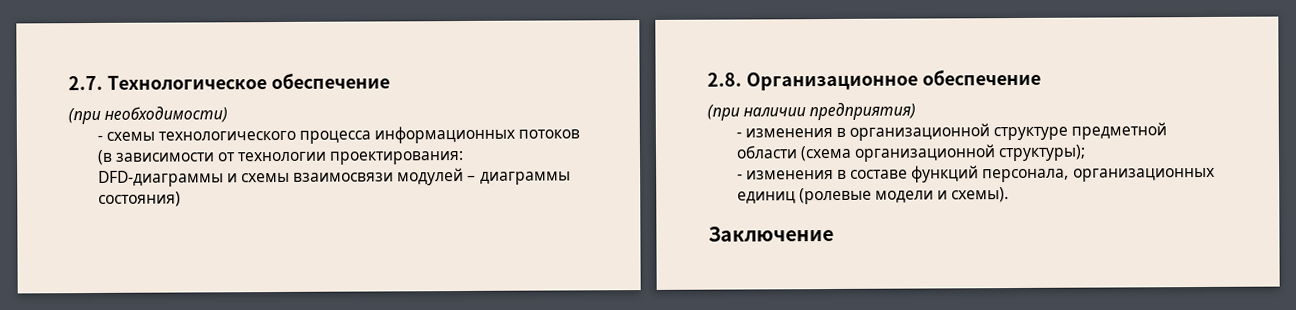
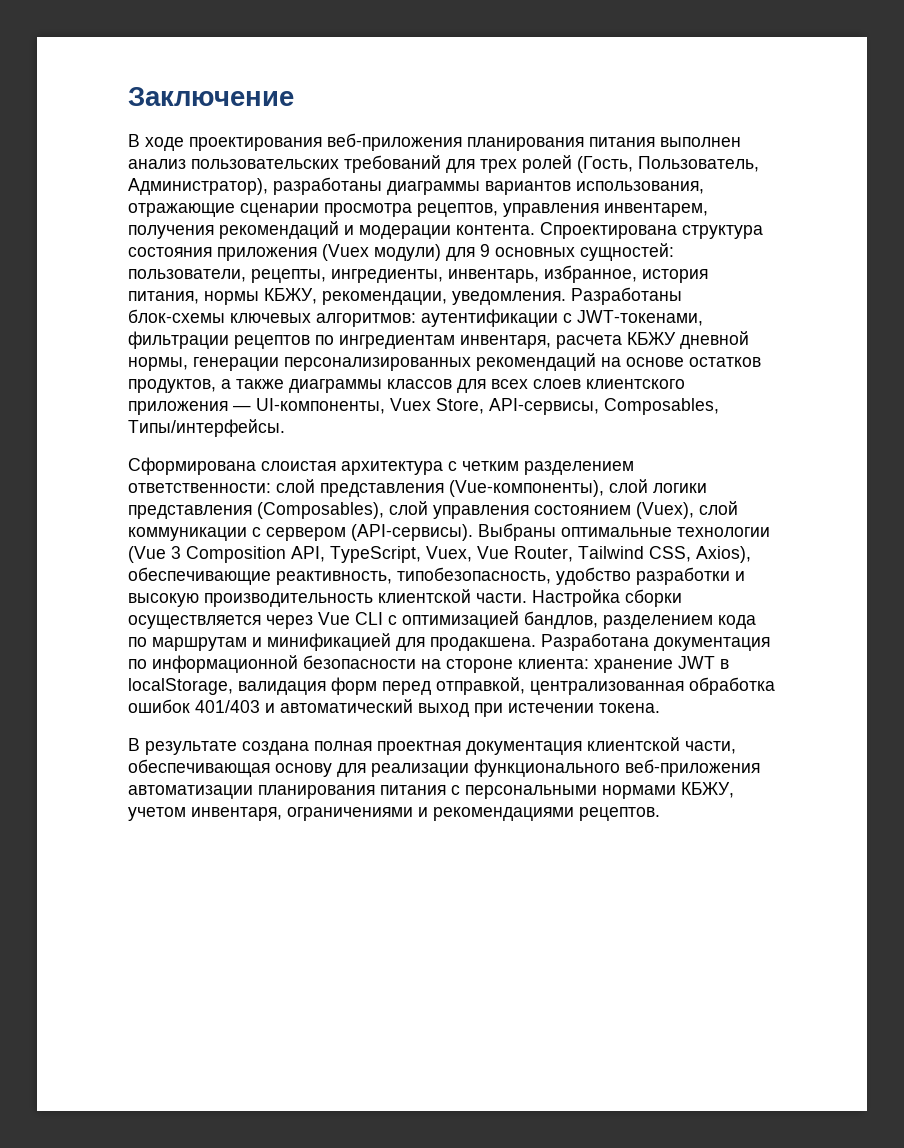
- 2.7. Технологическое обеспечение
- (при необходимости)
- - схемы технологического процесса информационных потоков (в зависимости от технологии проектирования: DFD-диаграммы и схемы взаимосвязи модулей – диаграммы состояния)
- 2.8. Организационное обеспечение
- (при наличии предприятия)
- - изменения в организационной структуре предметной области (схема организационной структуры);
- - изменения в составе функций персонала, организационных единиц (ролевые модели и схемы).
  Заключение
+ В ходе проектирования веб-приложения планирования питания выполнен анализ пользовательских требований для трех ролей (Гость, Пользователь, Администратор), разработаны диаграммы вариантов использования, отражающие сценарии просмотра рецептов, управления инвентарем, получения рекомендаций и модерации контента. Спроектирована структура состояния приложения (Vuex модули) для 9 основных сущностей: пользователи, рецепты, ингредиенты, инвентарь, избранное, история питания, нормы КБЖУ, рекомендации, уведомления. Разработаны блок-схемы ключевых алгоритмов: аутентификации с JWT-токенами, фильтрации рецептов по ингредиентам инвентаря, расчета КБЖУ дневной нормы, генерации персонализированных рекомендаций на основе остатков продуктов, а также диаграммы классов для всех слоев клиентского приложения — UI-компоненты, Vuex Store, API-сервисы, Composables, Типы/интерфейсы.
+ Сформирована слоистая архитектура с четким разделением ответственности: слой представления (Vue-компоненты), слой логики представления (Composables), слой управления состоянием (Vuex), слой коммуникации с сервером (API-сервисы). Выбраны оптимальные технологии (Vue 3 Composition API, TypeScript, Vuex, Vue Router, Tailwind CSS, Axios), обеспечивающие реактивность, типобезопасность, удобство разработки и высокую производительность клиентской части. Настройка сборки осуществляется через Vue CLI с оптимизацией бандлов, разделением кода по маршрутам и минификацией для продакшена. Разработана документация по информационной безопасности на стороне клиента: хранение JWT в localStorage, валидация форм перед отправкой, централизованная обработка ошибок 401/403 и автоматический выход при истечении токена.
+ В результате создана полная проектная документация клиентской части, обеспечивающая основу для реализации функционального веб-приложения автоматизации планирования питания с персональными нормами КБЖУ, учетом инвентаря, ограничениями и рекомендациями рецептов.

